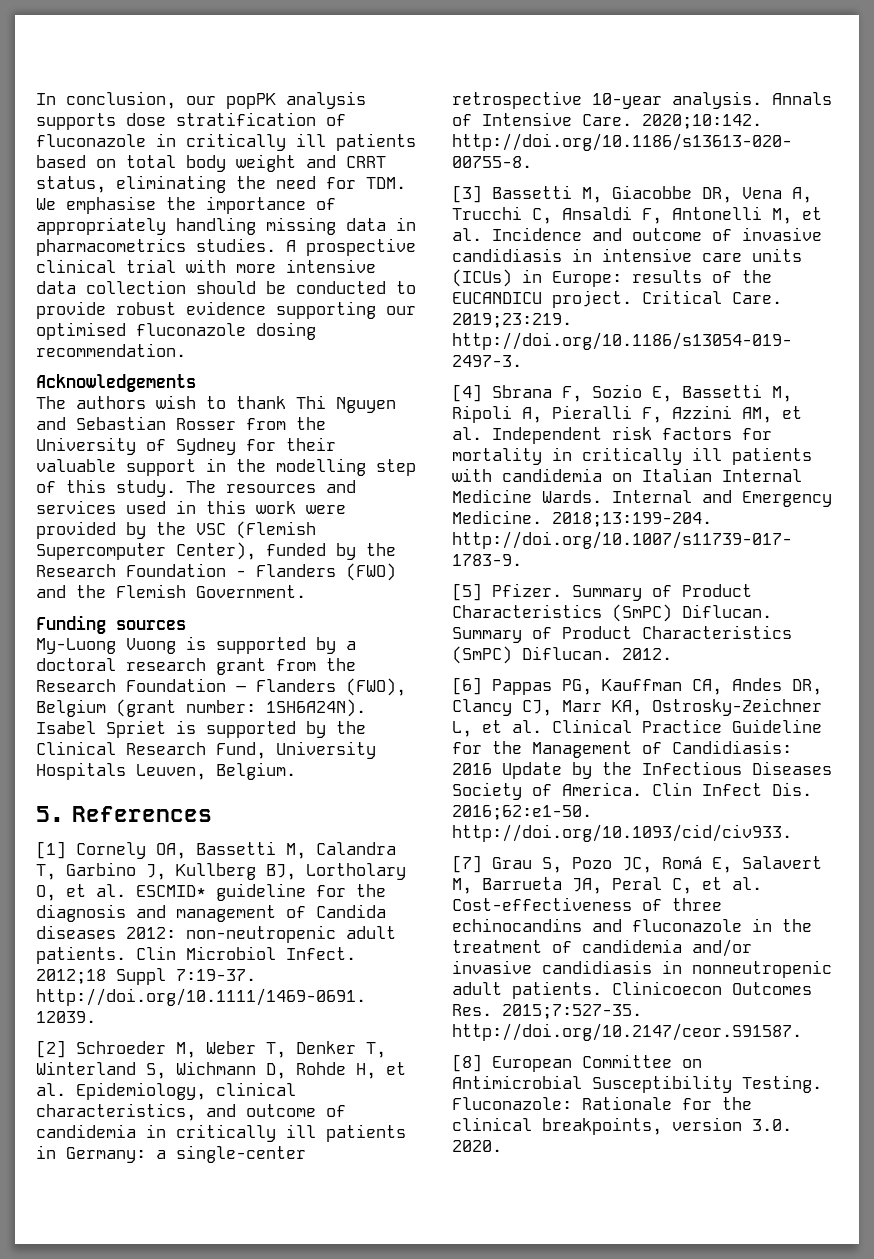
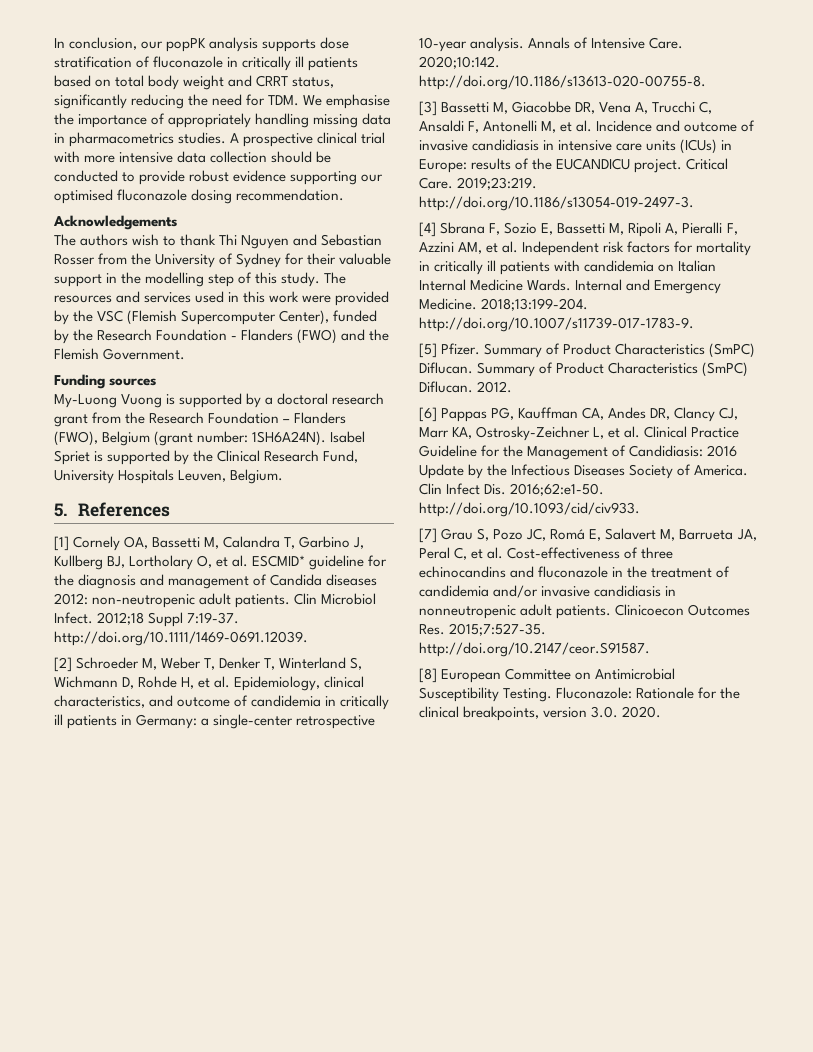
- In conclusion, our popPK analysis supports dose stratification of fluconazole in critically ill patients based on total body weight and CRRT status, eliminating the need for TDM. We emphasise the importance of appropriately handling missing data in pharmacometrics studies.
+ In conclusion, our popPK analysis supports dose stratification of fluconazole in critically ill patients based on total body weight and CRRT status, significantly reducing the need for TDM. We emphasise the importance of appropriately handling missing data in pharmacometrics studies.

